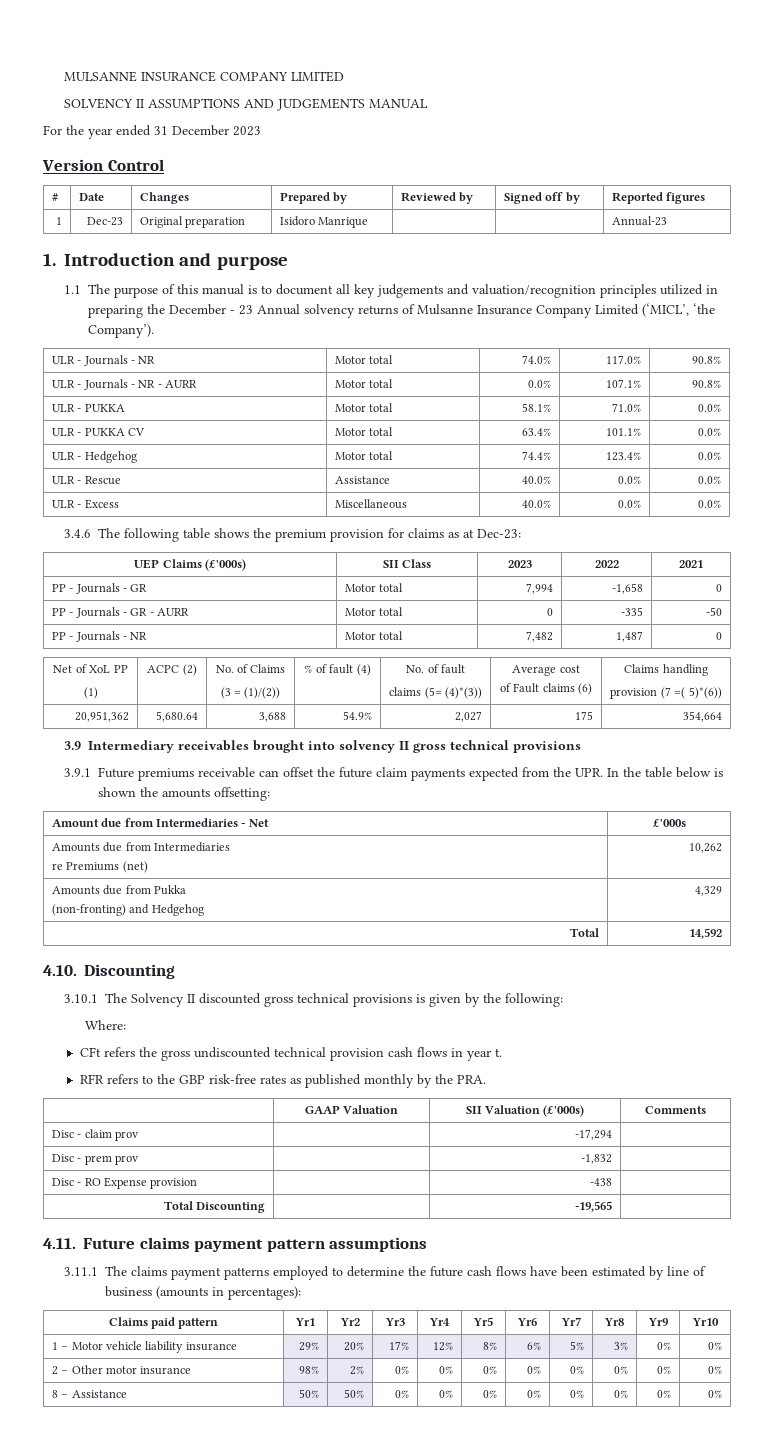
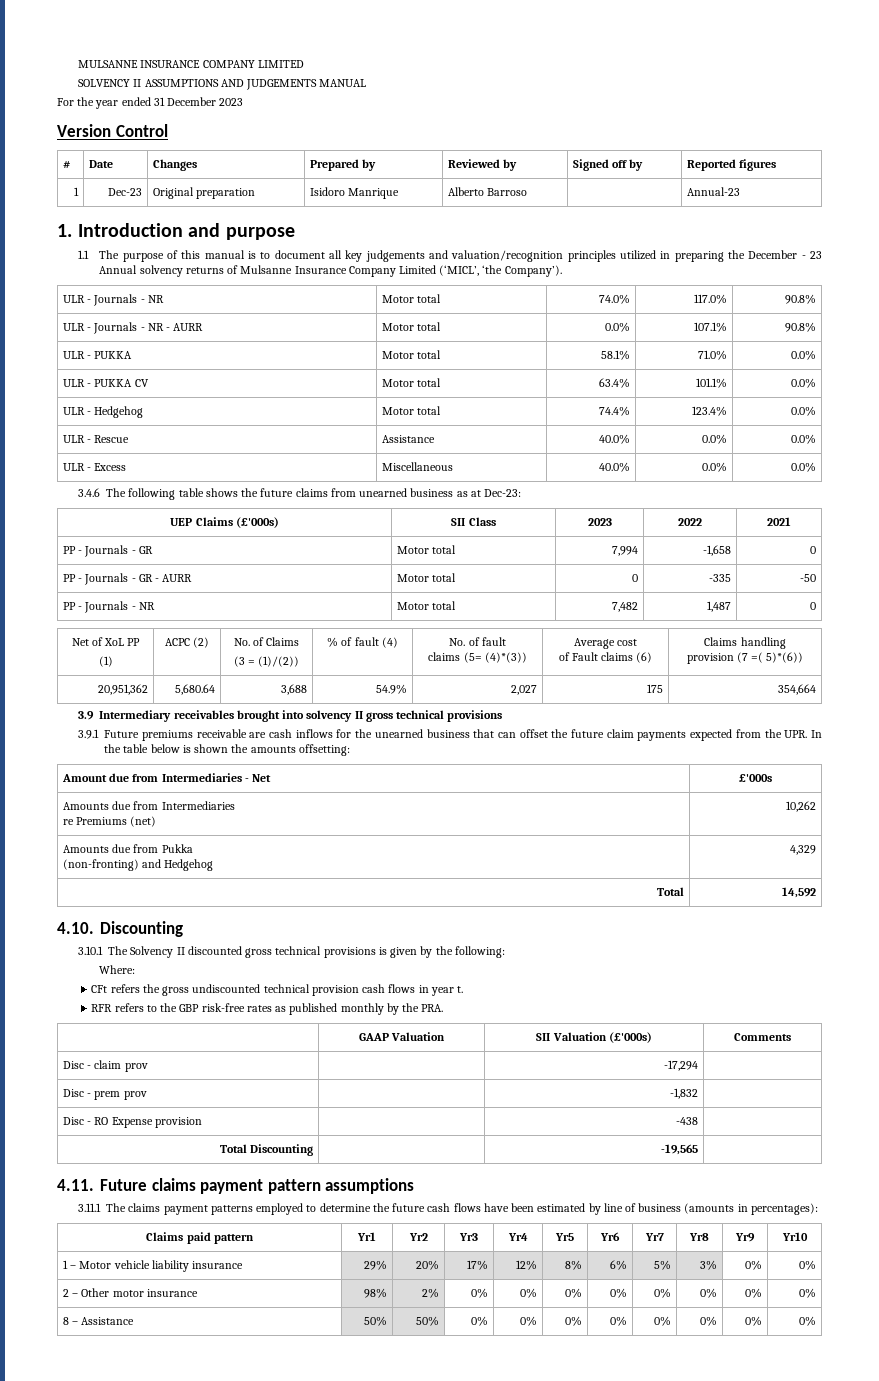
- 1 | Dec-23 | Original preparation | Isidoro Manrique | | | Annual-23
+ 1 | Dec-23 | Original preparation | Isidoro Manrique | Alberto Barroso | | Annual-23
- 3.4.6 The following table shows the premium provision for claims as at Dec-23:
+ 3.4.6 The following table shows the future claims from unearned business as at Dec-23:
- 3.9.1 Future premiums receivable can offset the future claim payments expected from the UPR. In the table below is shown the amounts offsetting:
+ 3.9.1 Future premiums receivable are cash inflows for the unearned business that can offset the future claim payments expected from the UPR. In the table below is shown the amounts offsetting:

